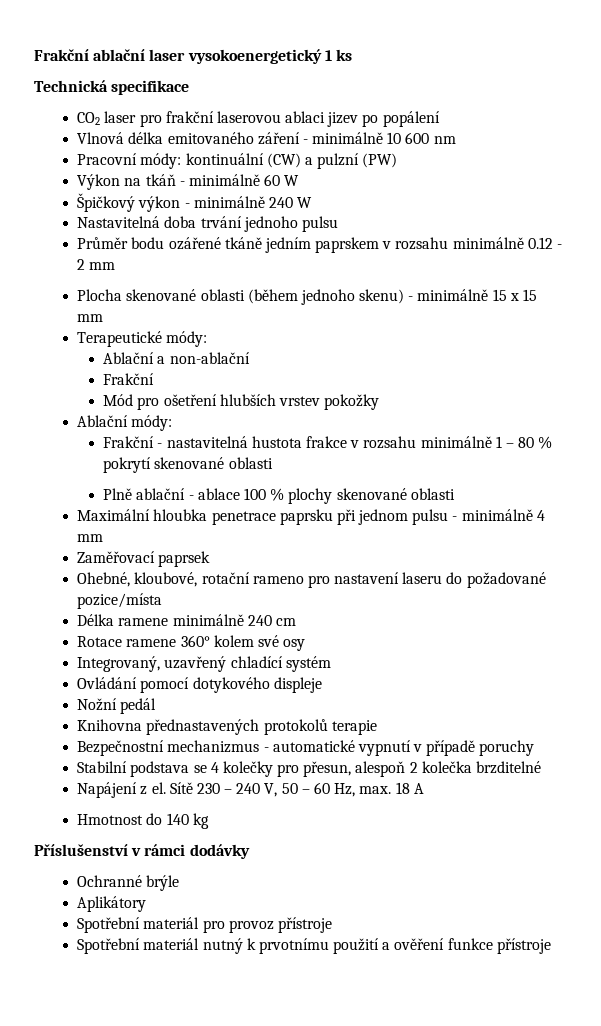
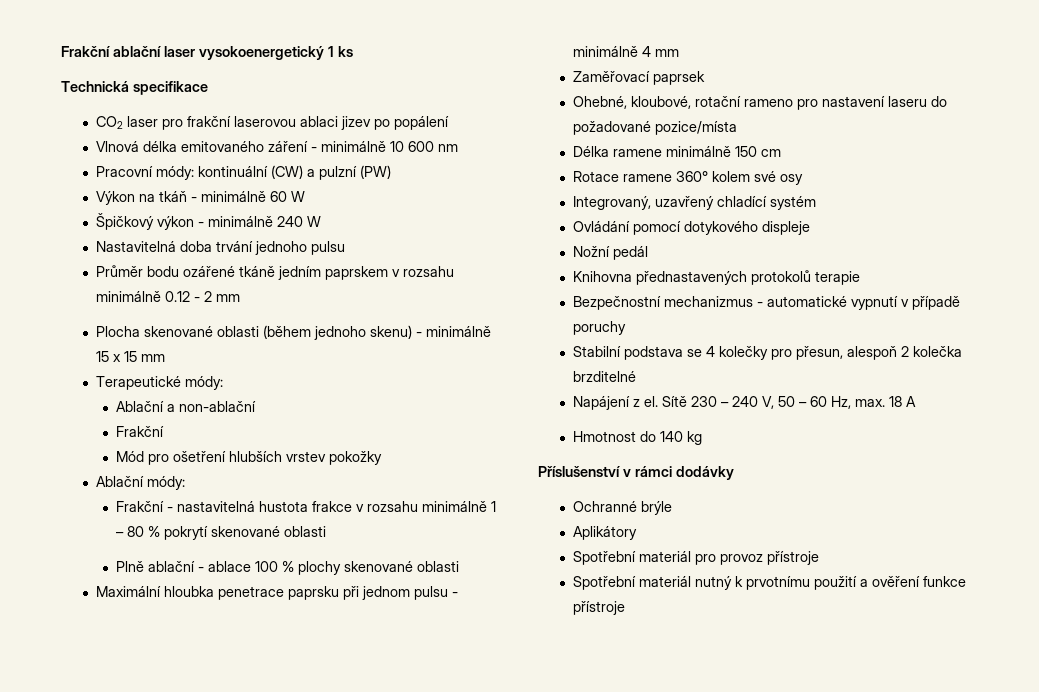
- Délka ramene minimálně 240 cm
+ Délka ramene minimálně 150 cm

